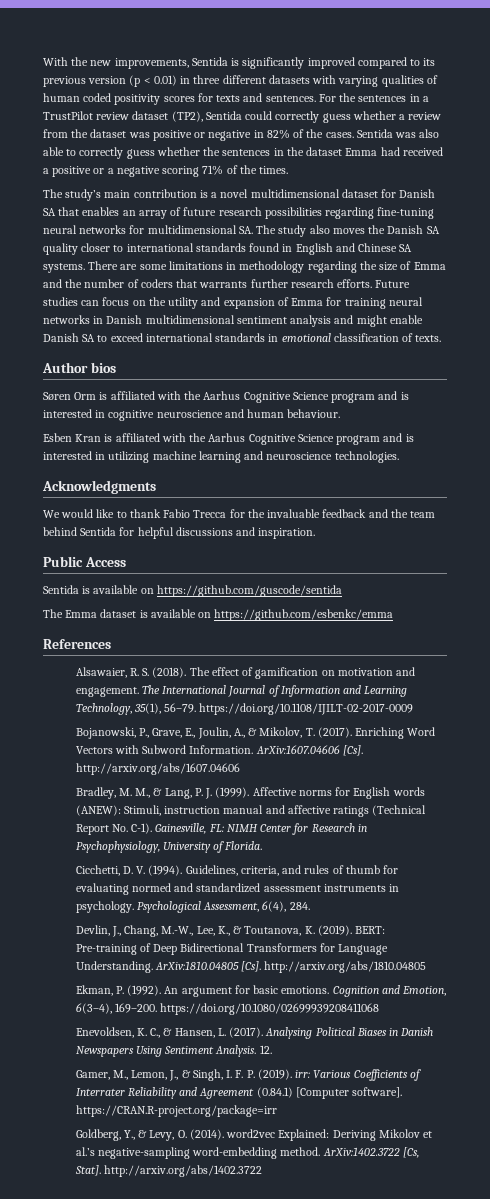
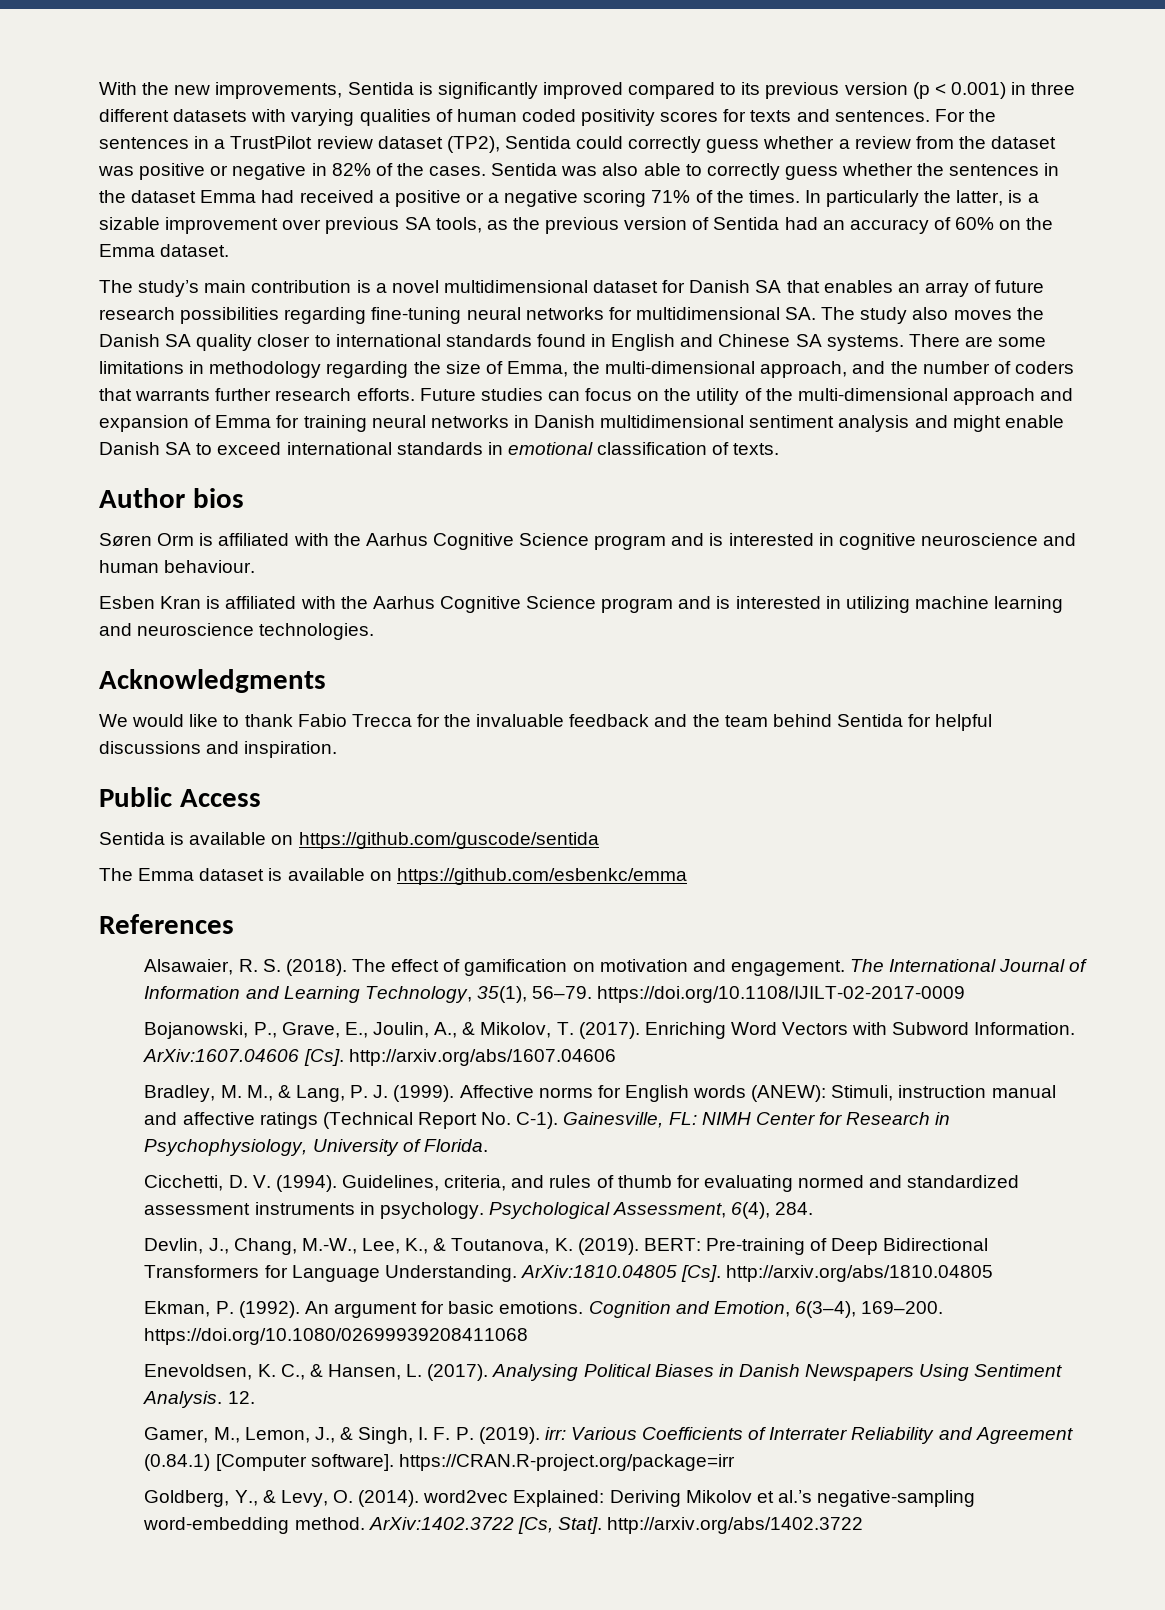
- With the new improvements, Sentida is significantly improved compared to its previous version (p < 0.01) in three different datasets with varying qualities of human coded positivity scores for texts and sentences.
+ With the new improvements, Sentida is significantly improved compared to its previous version (p < 0.001) in three different datasets with varying qualities of human coded positivity scores for texts and sentences.
+ In particularly the latter, is a sizable improvement over previous SA tools, as the previous version of Sentida had an accuracy of 60% on the Emma dataset.
- There are some limitations in methodology regarding the size of Emma and the number of coders that warrants further research efforts.
+ There are some limitations in methodology regarding the size of Emma, the multi-dimensional approach, and the number of coders that warrants further research efforts.
- Future studies can focus on the utility and expansion of Emma for training neural networks in Danish multidimensional sentiment analysis and might enable Danish SA to exceed international standards in emotional classification of texts.
+ Future studies can focus on the utility of the multi-dimensional approach and expansion of Emma for training neural networks in Danish multidimensional sentiment analysis and might enable Danish SA to exceed international standards in emotional classification of texts.

